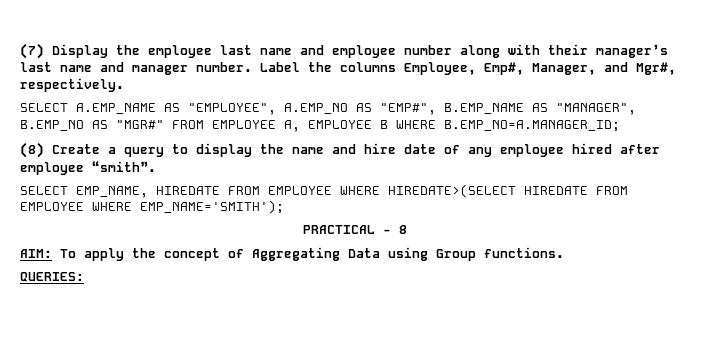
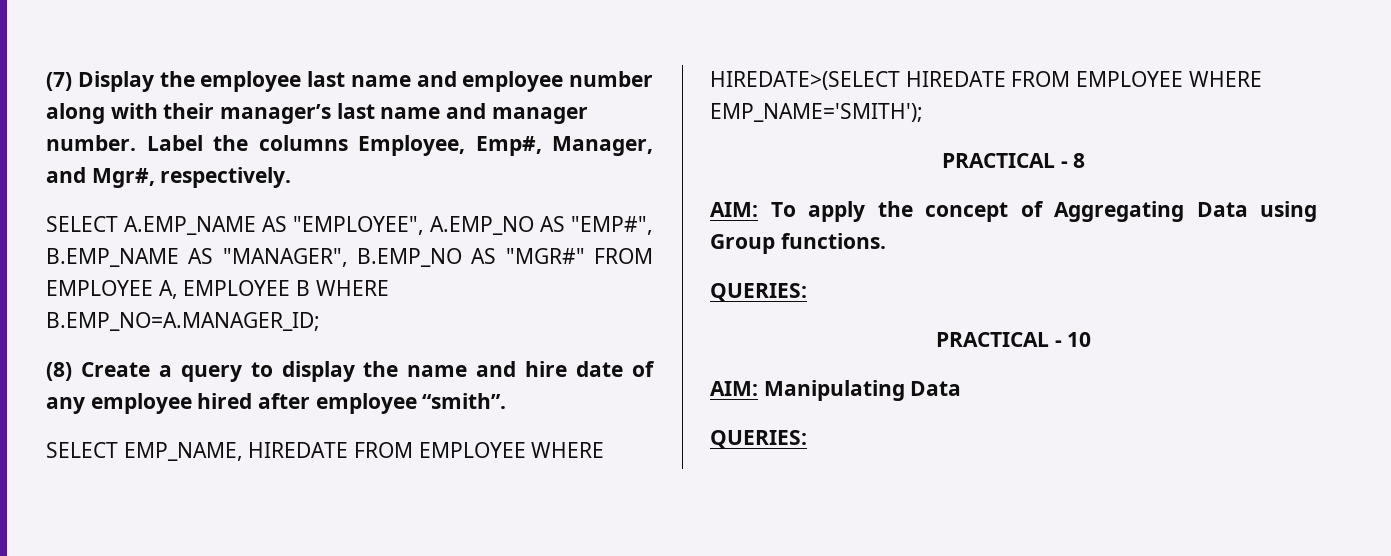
+ PRACTICAL - 10
+ AIM: Manipulating Data
+ QUERIES:

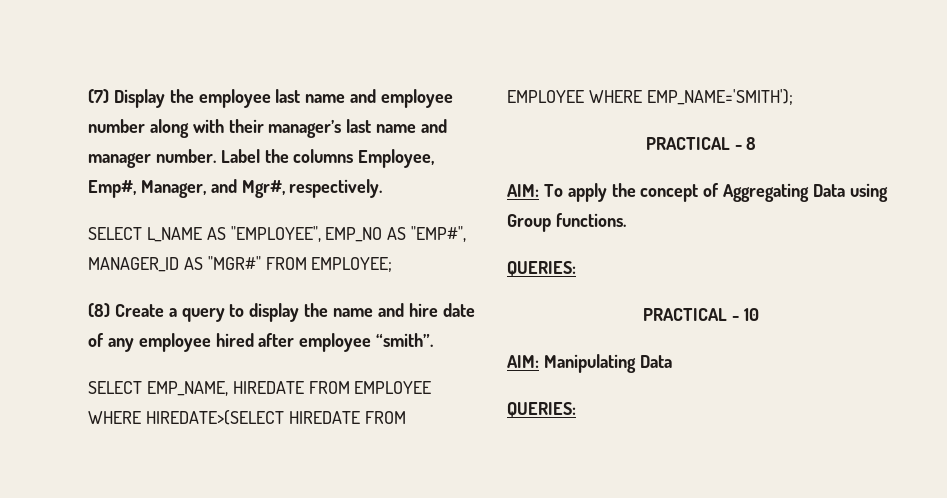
- SELECT A.EMP_NAME AS "EMPLOYEE", A.EMP_NO AS "EMP#", B.EMP_NAME AS "MANAGER", B.EMP_NO AS "MGR#" FROM EMPLOYEE A, EMPLOYEE B WHERE B.EMP_NO=A.MANAGER_ID;
+ SELECT L_NAME AS "EMPLOYEE", EMP_NO AS "EMP#", MANAGER_ID AS "MGR#" FROM EMPLOYEE;

